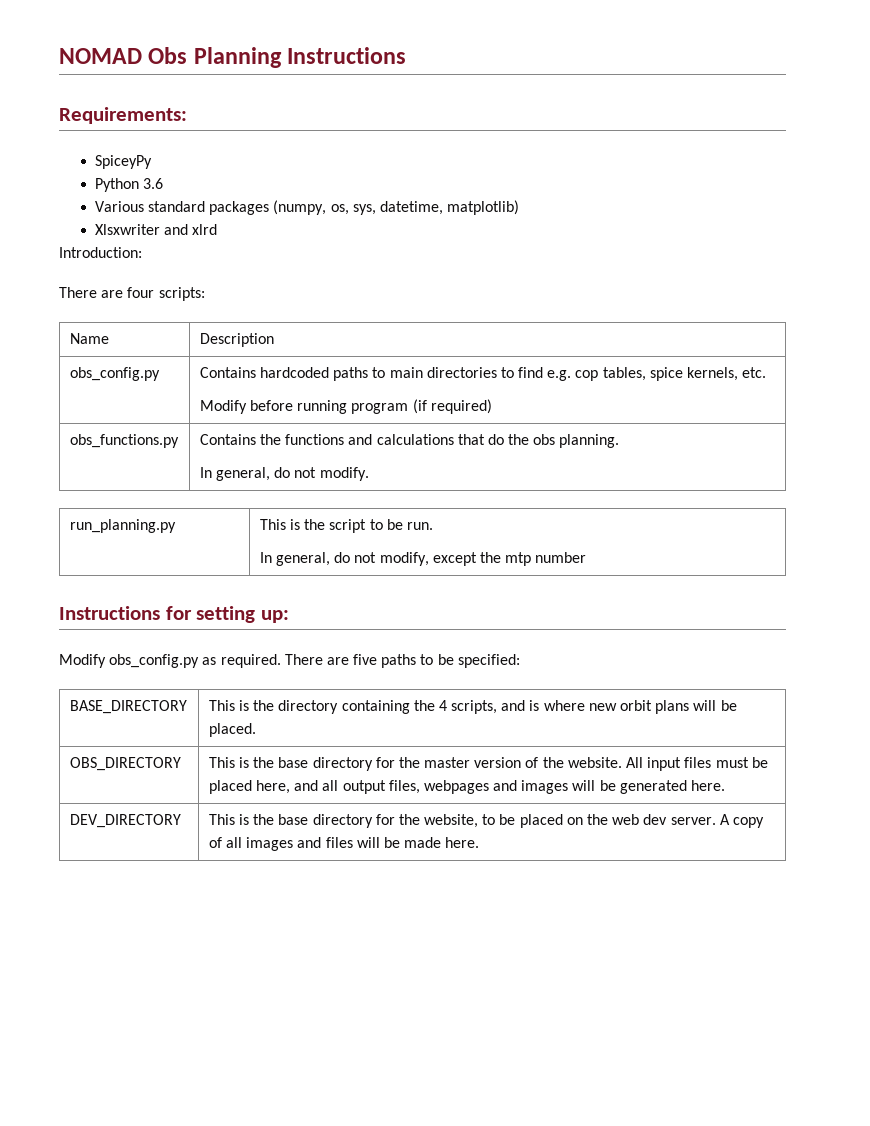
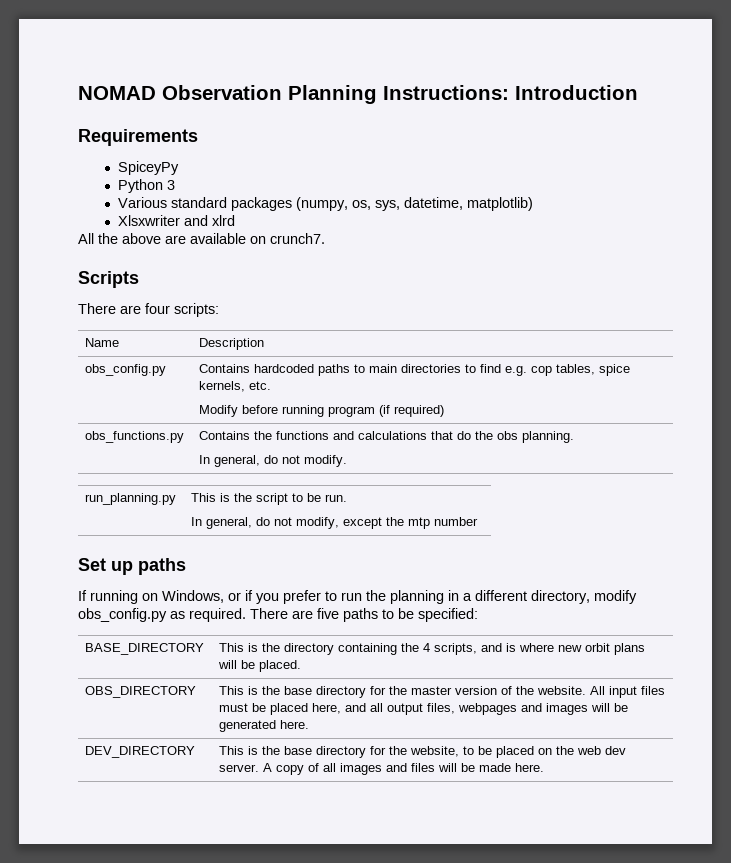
- NOMAD Obs Planning Instructions
- Requirements:
+ NOMAD Observation Planning Instructions: Introduction
+ Requirements
- Python 3.6
+ Python 3
- Introduction:
+ All the above are available on crunch7.
+ Scripts
- Instructions for setting up:
- Modify obs_config.py as required.
+ Set up paths
+ If running on Windows, or if you prefer to run the planning in a different directory, modify obs_config.py as required.

